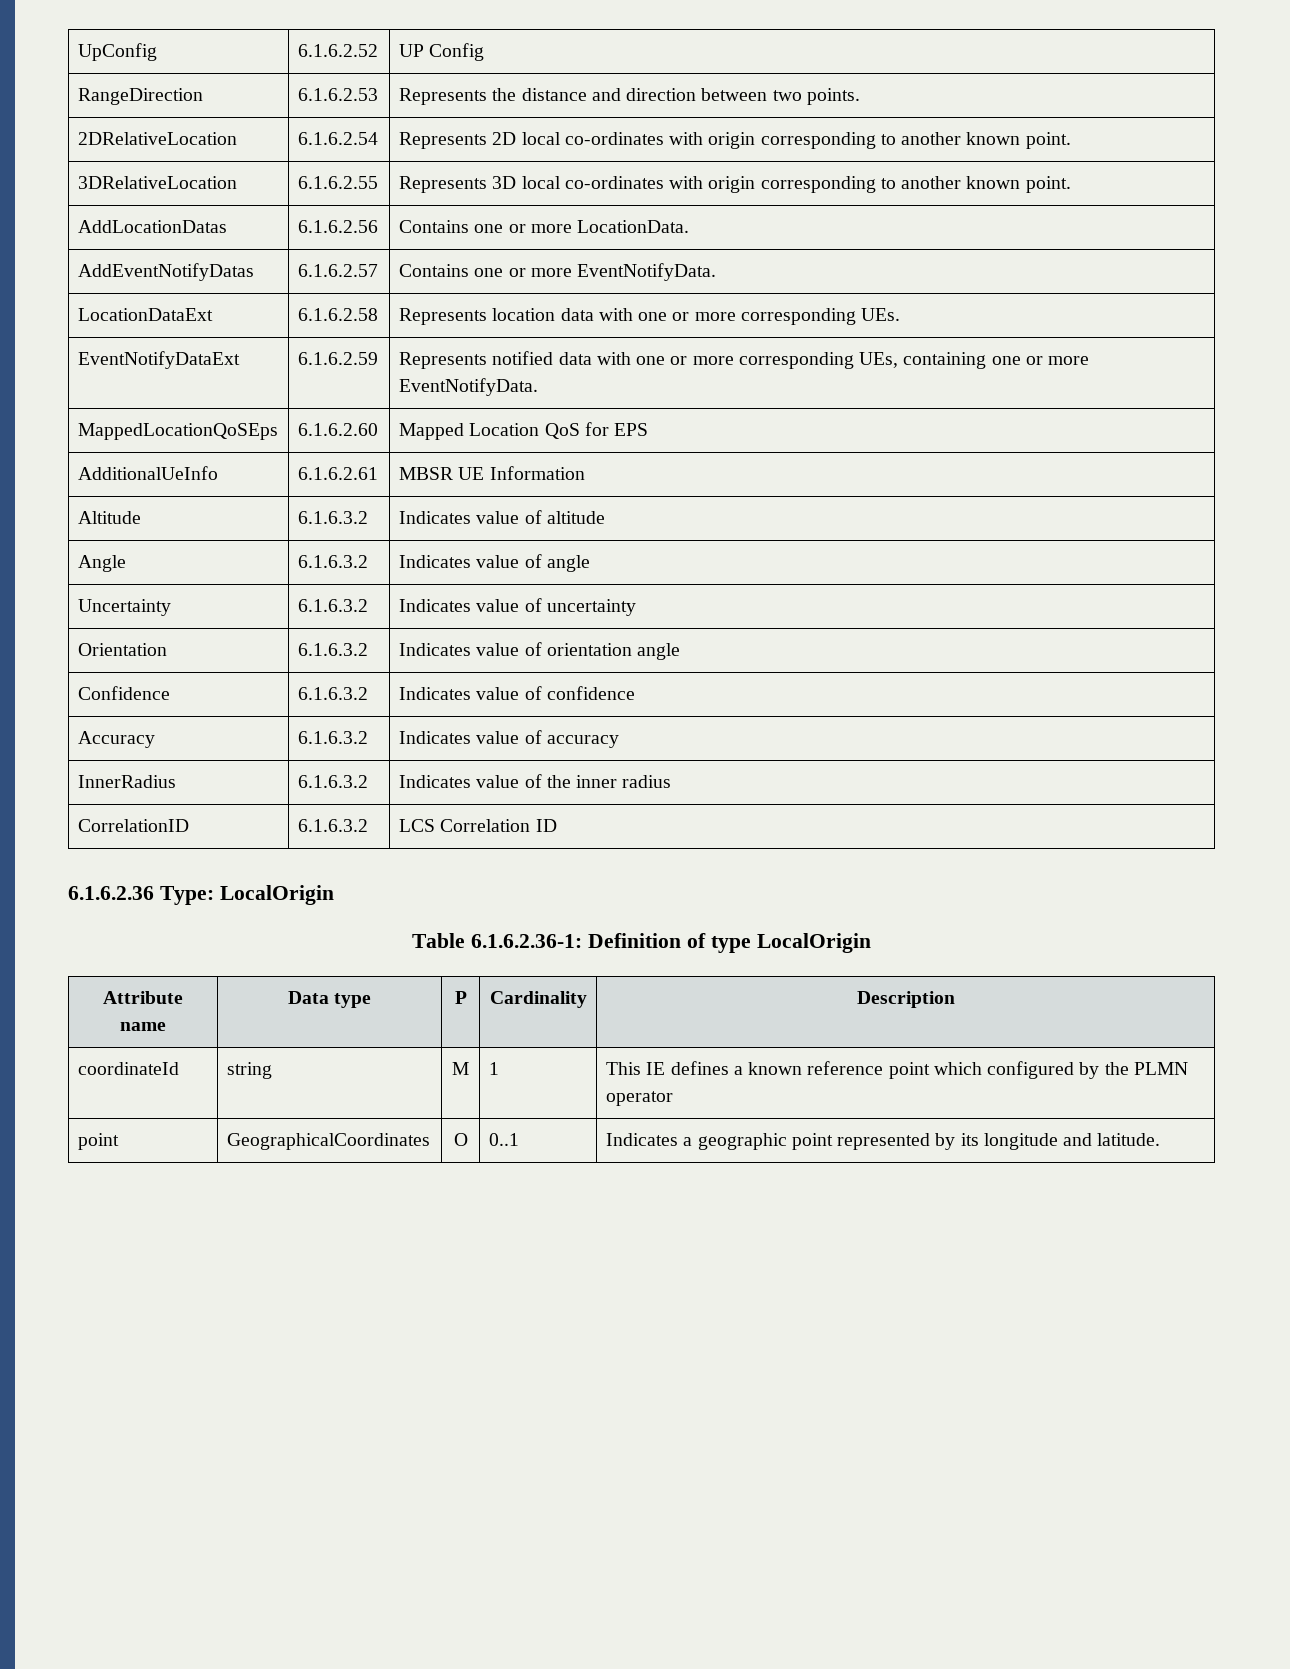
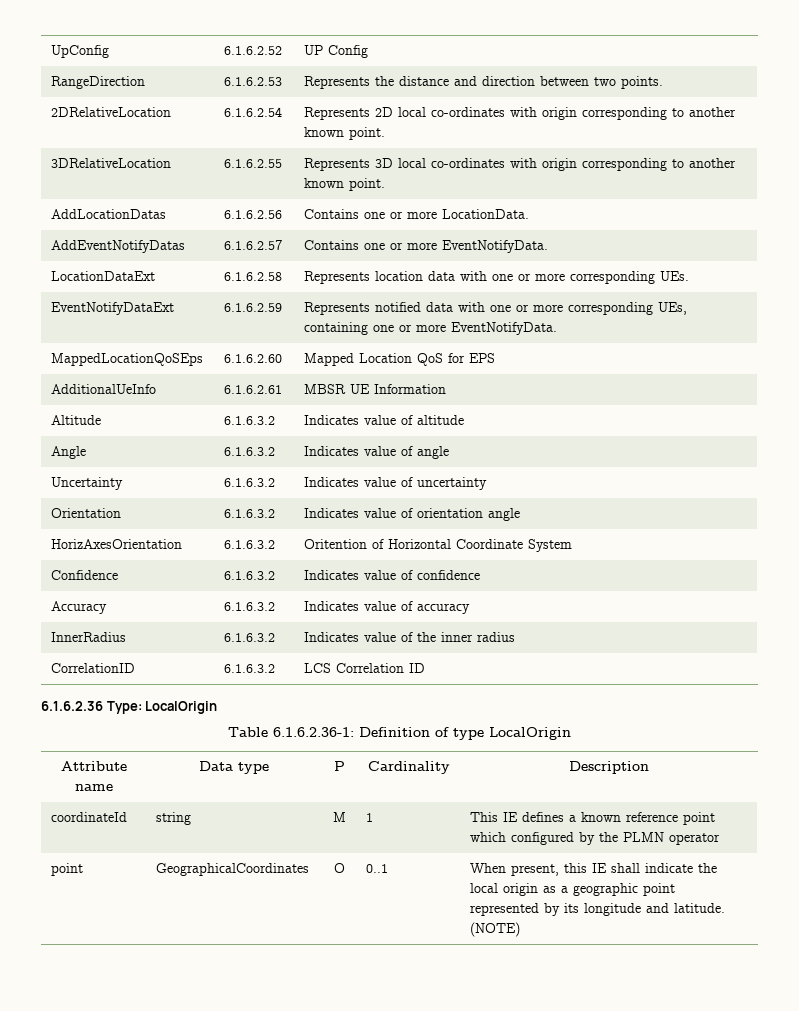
+ HorizAxesOrientation | 6.1.6.3.2 | Oritention of Horizontal Coordinate System
- point | GeographicalCoordinates | O | 0..1 | Indicates a geographic point represented by its longitude and latitude.
+ point | GeographicalCoordinates | O | 0..1 | When present, this IE shall indicate the local origin as a geographic point represented by its longitude and latitude. (NOTE)

